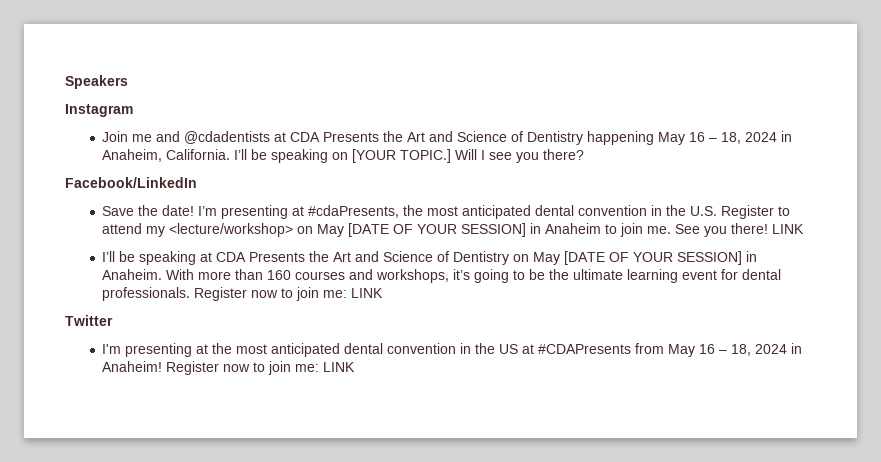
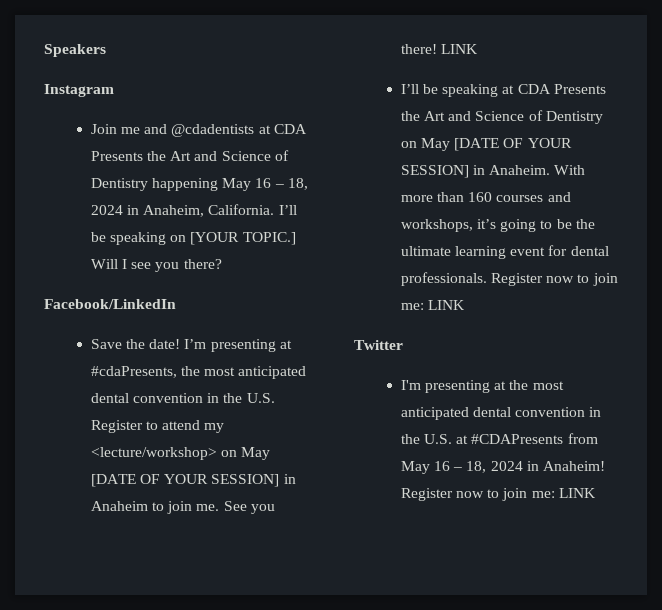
- I'm presenting at the most anticipated dental convention in the US at #CDAPresents from May 16 – 18, 2024 in Anaheim!
+ I'm presenting at the most anticipated dental convention in the U.S. at #CDAPresents from May 16 – 18, 2024 in Anaheim!

